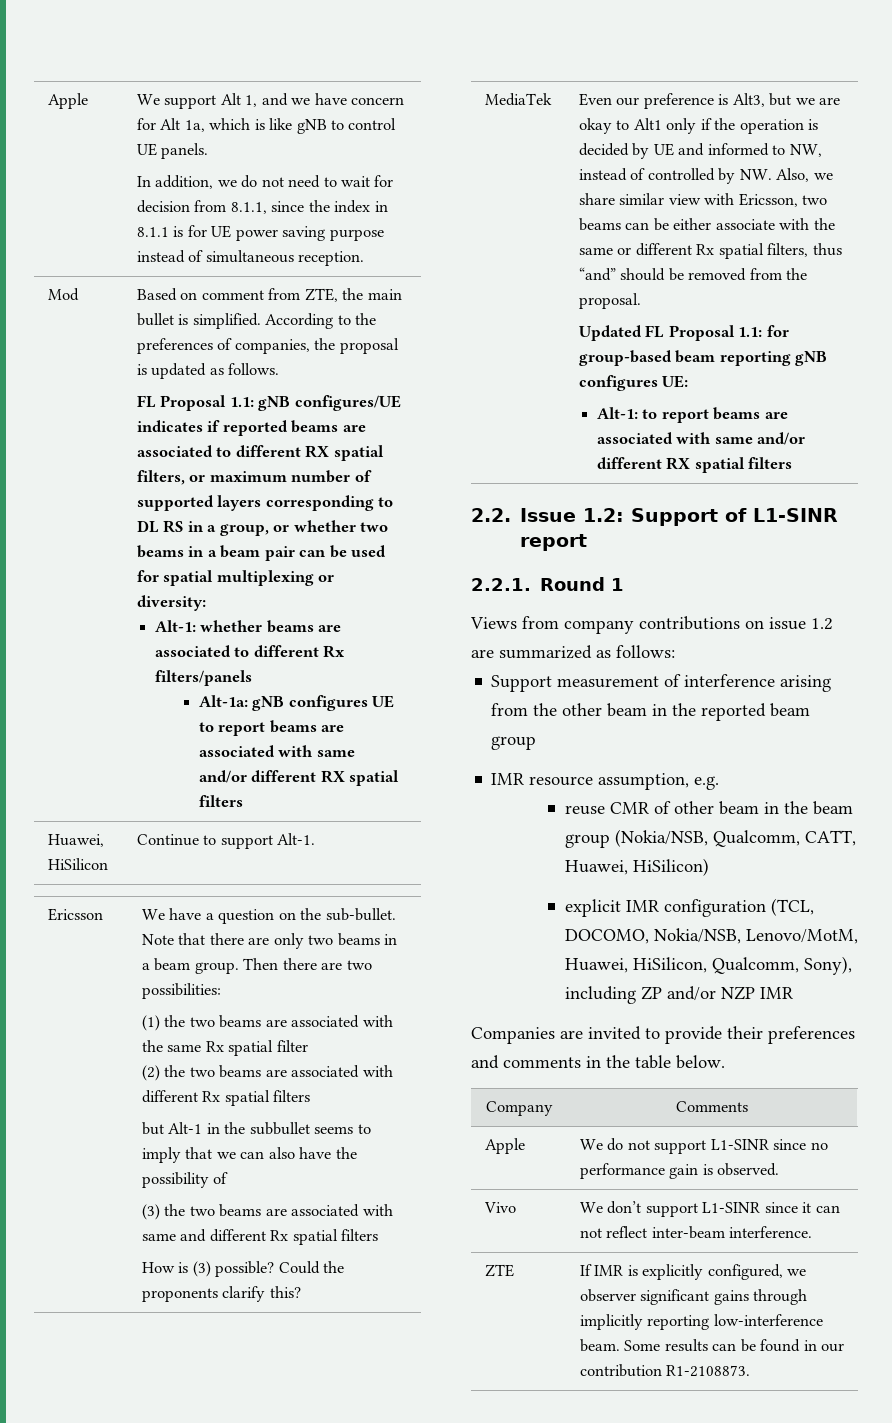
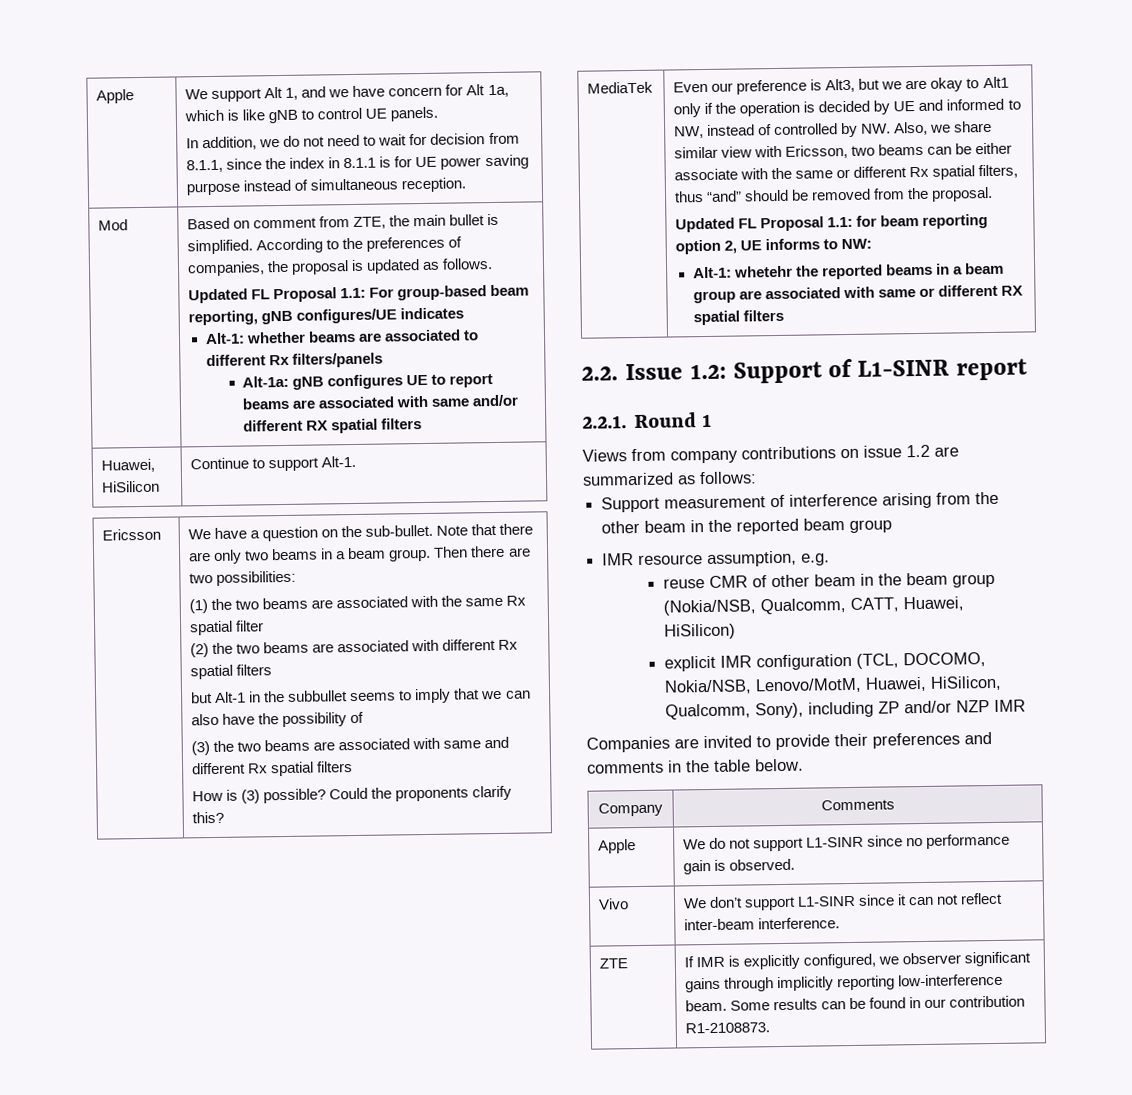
- FL Proposal 1.1: gNB configures/UE indicates if reported beams are associated to different RX spatial filters, or maximum number of supported layers corresponding to DL RS in a group, or whether two beams in a beam pair can be used for spatial multiplexing or diversity:
+ Updated FL Proposal 1.1: For group-based beam reporting, gNB configures/UE indicates
- Updated FL Proposal 1.1: for group-based beam reporting gNB configures UE:
- Alt-1: to report beams are associated with same and/or different RX spatial filters
+ Updated FL Proposal 1.1: for beam reporting option 2, UE informs to NW:
+ Alt-1: whetehr the reported beams in a beam group are associated with same or different RX spatial filters

